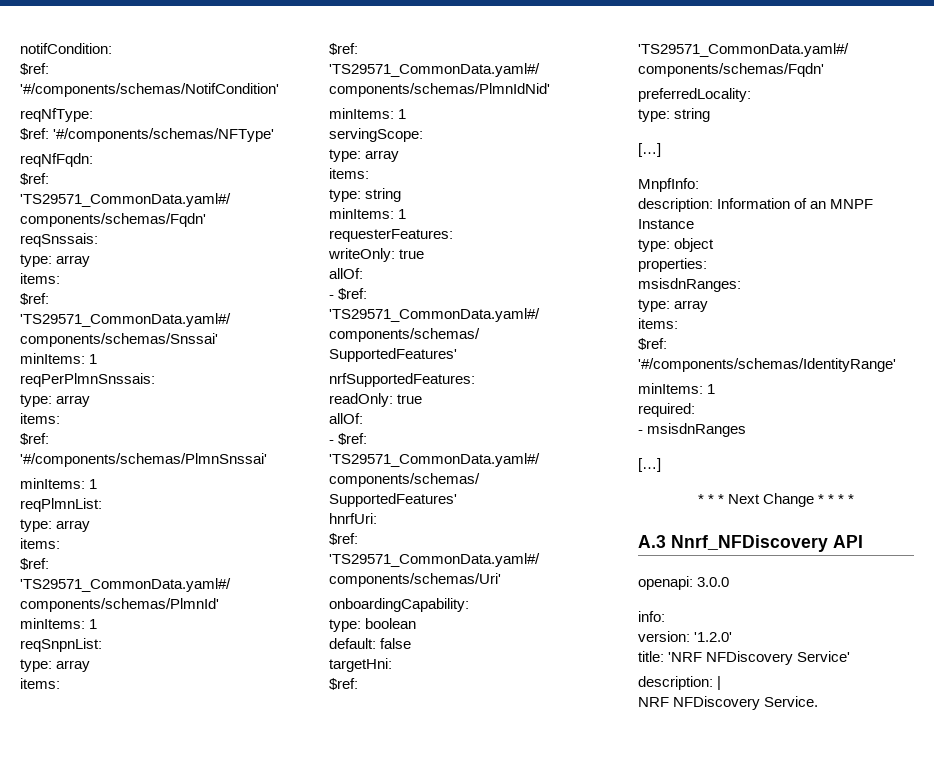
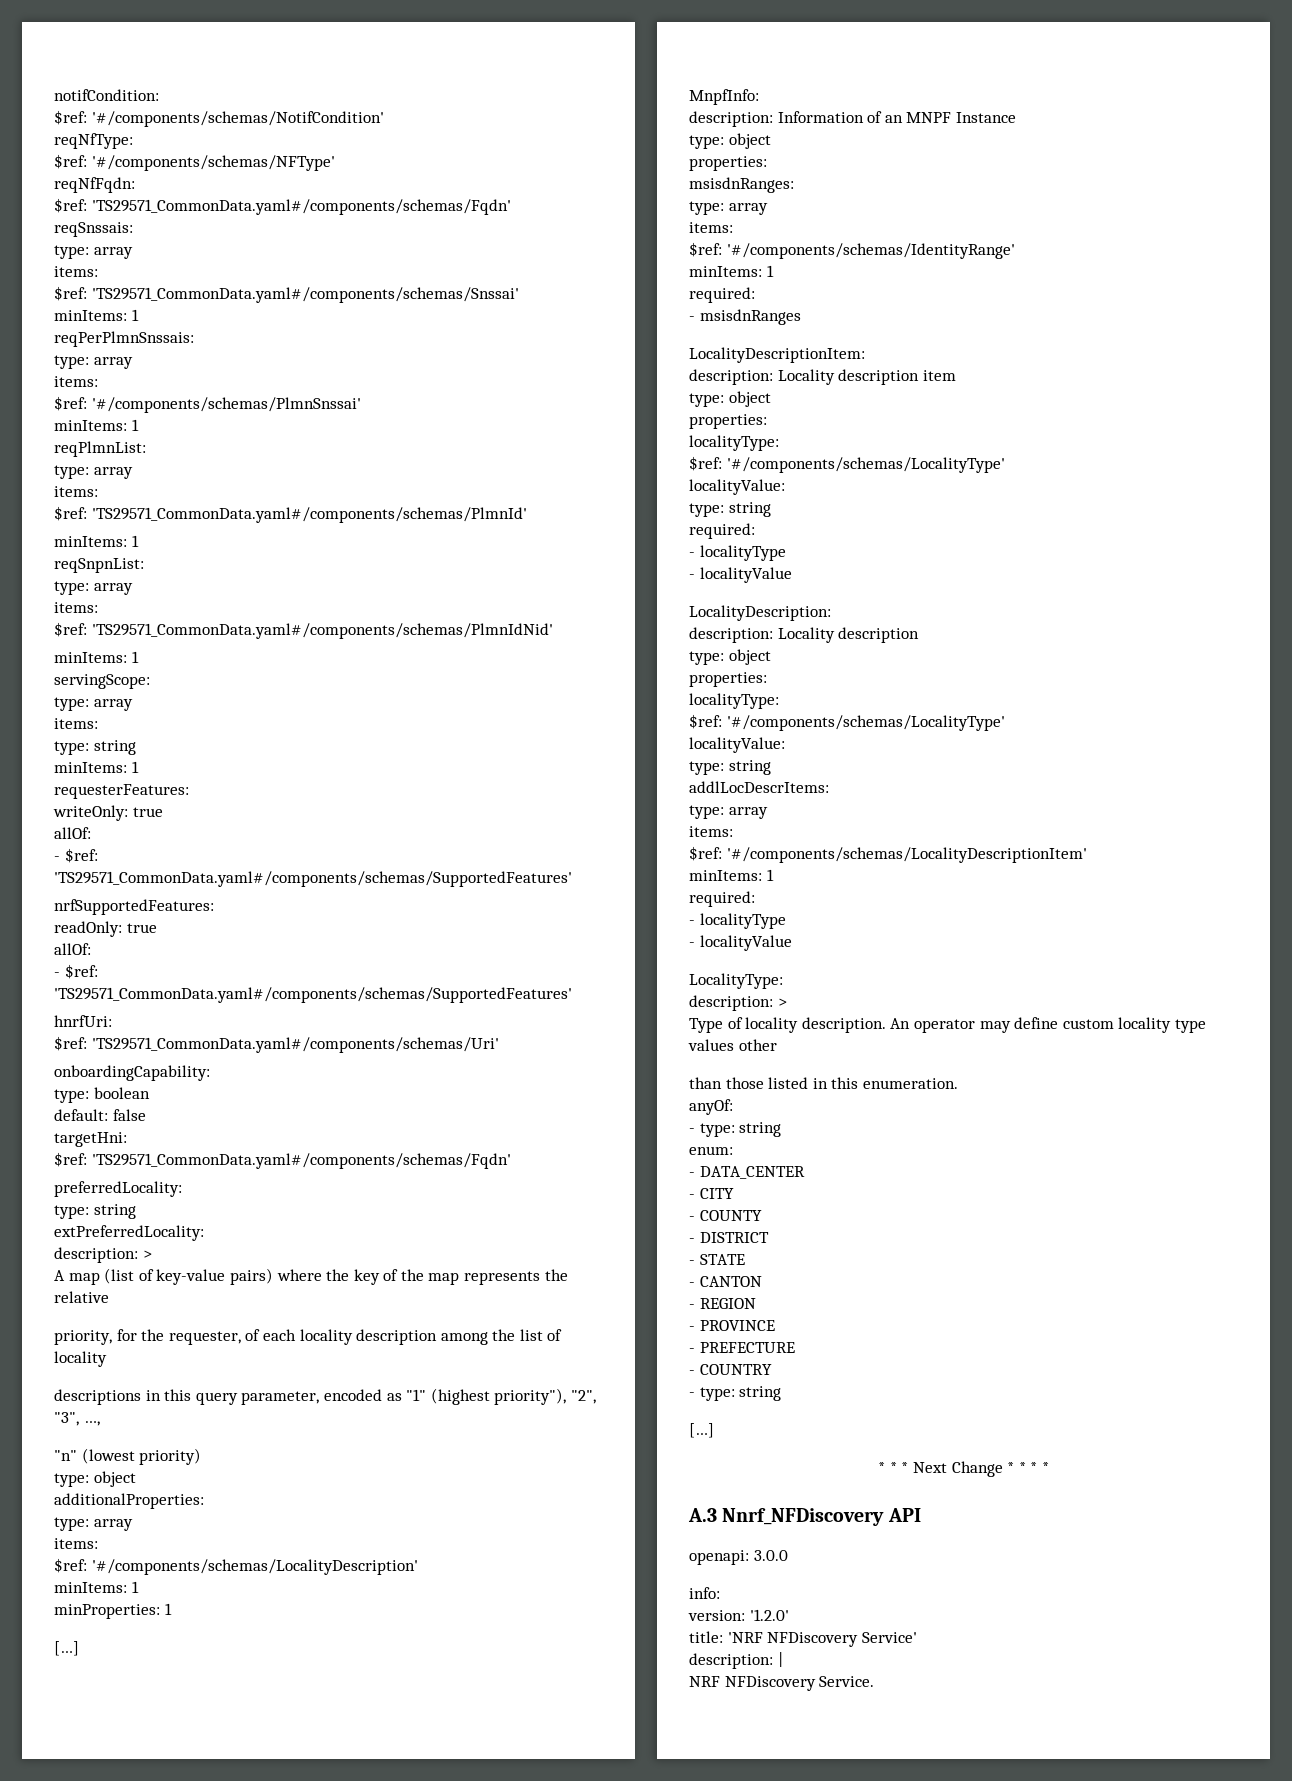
+ extPreferredLocality:
+ description: >
+ A map (list of key-value pairs) where the key of the map represents the relative
+ priority, for the requester, of each locality description among the list of locality
+ descriptions in this query parameter, encoded as "1" (highest priority"), "2", "3", …,
+ "n" (lowest priority)
+ type: object
+ additionalProperties:
+ type: array
+ items:
+ $ref: '#/components/schemas/LocalityDescription'
+ minItems: 1
+ minProperties: 1
+ LocalityDescriptionItem:
+ description: Locality description item
+ type: object
+ properties:
+ localityType:
+ $ref: '#/components/schemas/LocalityType'
+ localityValue:
+ type: string
+ required:
+ - localityType
+ - localityValue
+ LocalityDescription:
+ description: Locality description
+ type: object
+ properties:
+ localityType:
+ $ref: '#/components/schemas/LocalityType'
+ localityValue:
+ type: string
+ addlLocDescrItems:
+ type: array
+ items:
+ $ref: '#/components/schemas/LocalityDescriptionItem'
+ minItems: 1
+ required:
+ - localityType
+ - localityValue
+ LocalityType:
+ description: >
+ Type of locality description. An operator may define custom locality type values other
+ than those listed in this enumeration.
+ anyOf:
+ - type: string
+ enum:
+ - DATA_CENTER
+ - CITY
+ - COUNTY
+ - DISTRICT
+ - STATE
+ - CANTON
+ - REGION
+ - PROVINCE
+ - PREFECTURE
+ - COUNTRY
+ - type: string

